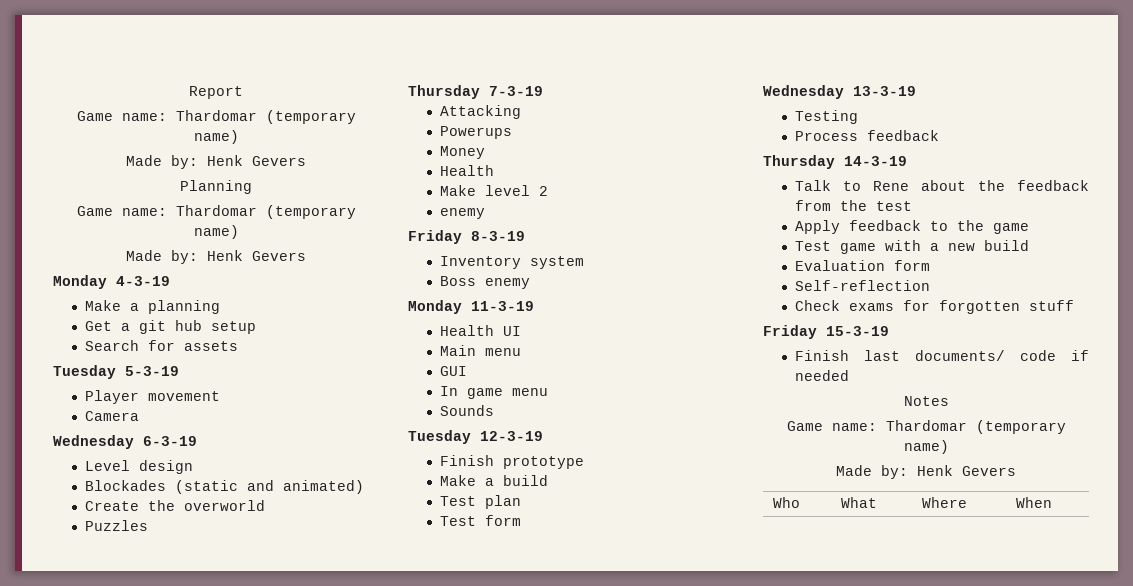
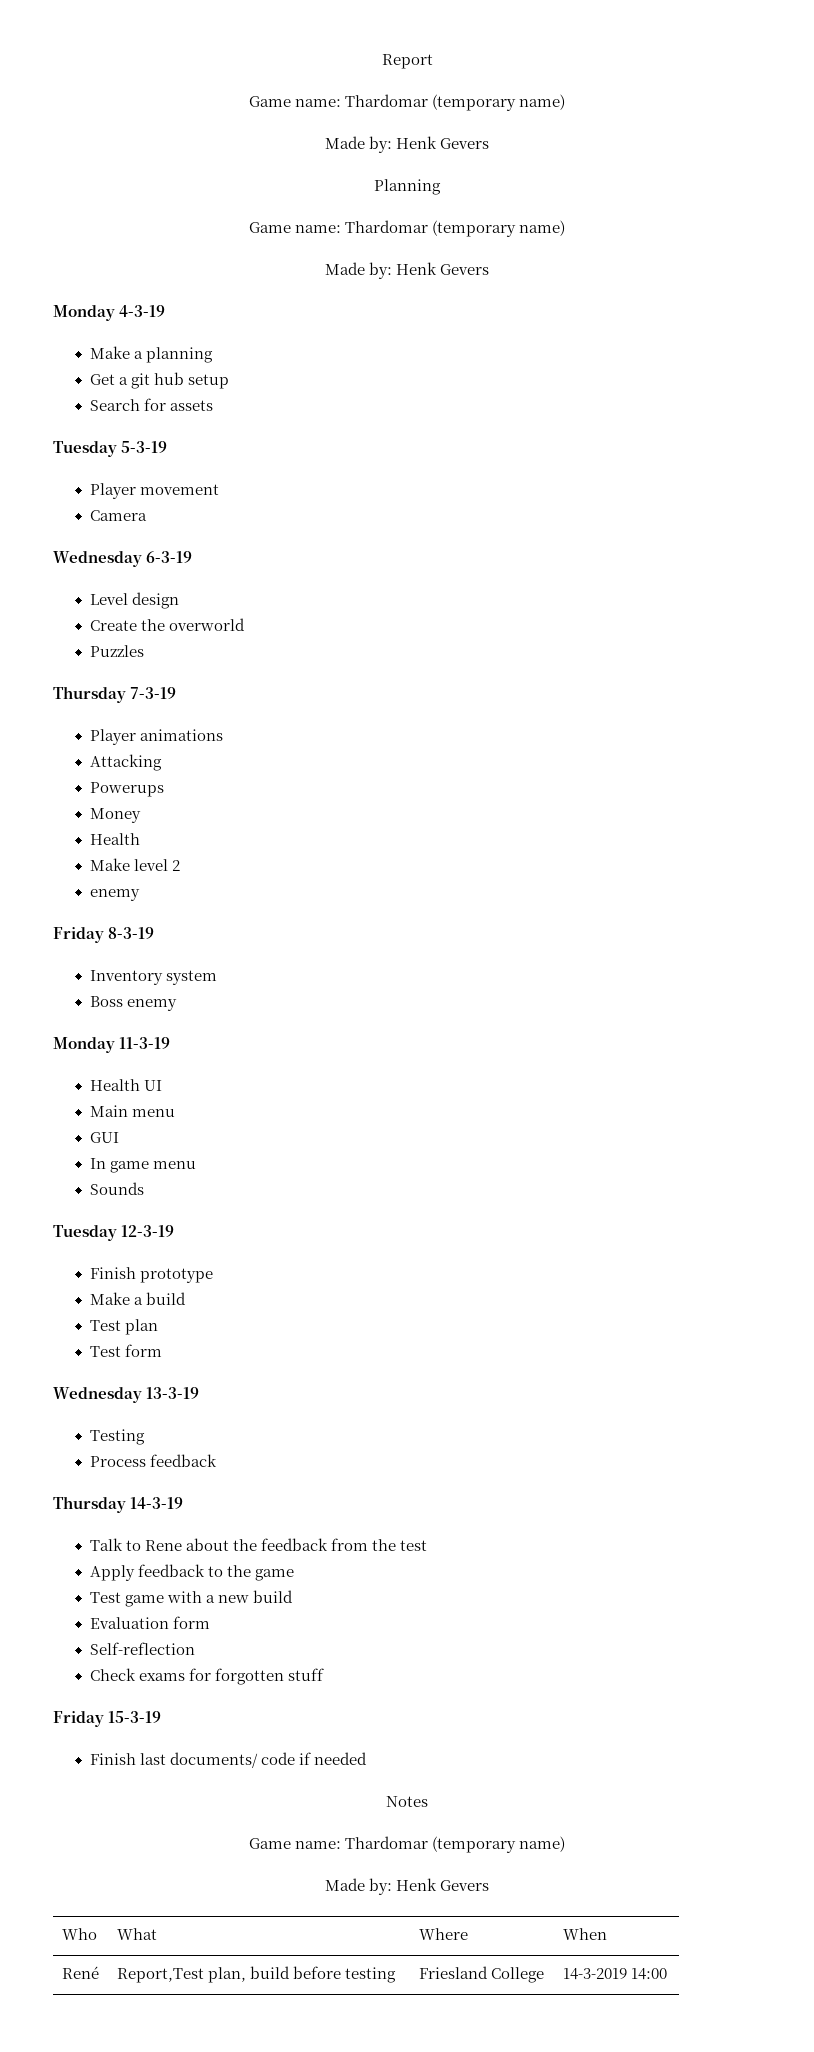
- Blockades (static and animated)
+ Player animations
+ René | Report,Test plan, build before testing | Friesland College | 14-3-2019 14:00

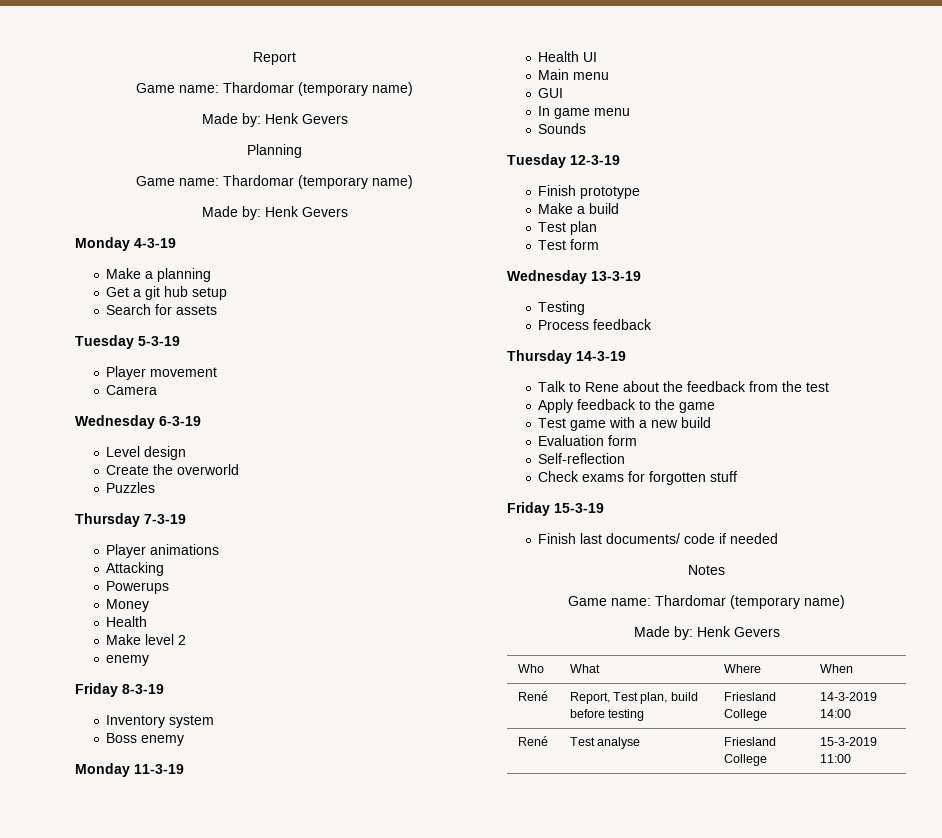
- René | Report,Test plan, build before testing | Friesland College | 14-3-2019 14:00
+ René | Report, Test plan, build before testing | Friesland College | 14-3-2019 14:00
+ René | Test analyse | Friesland College | 15-3-2019 11:00

